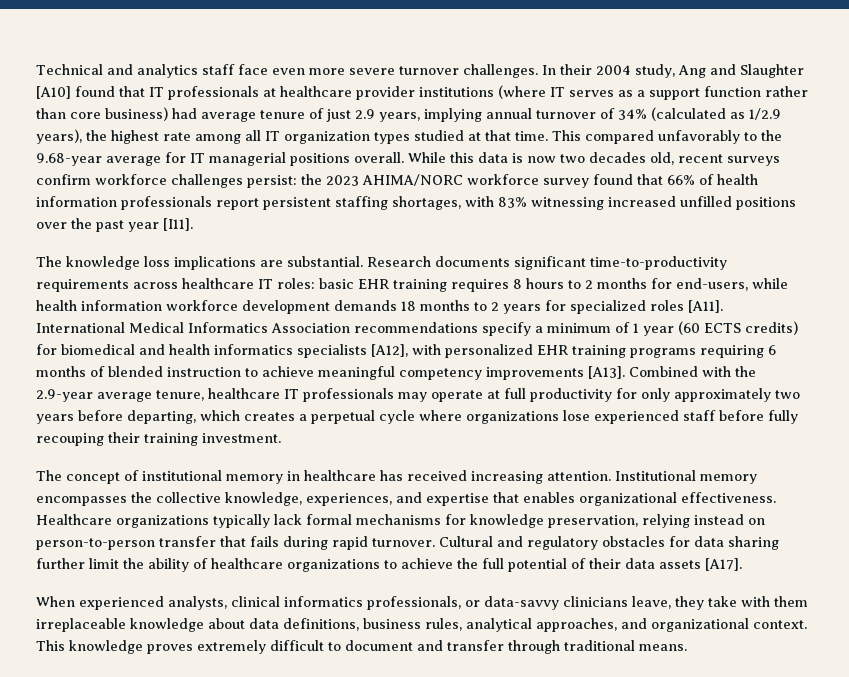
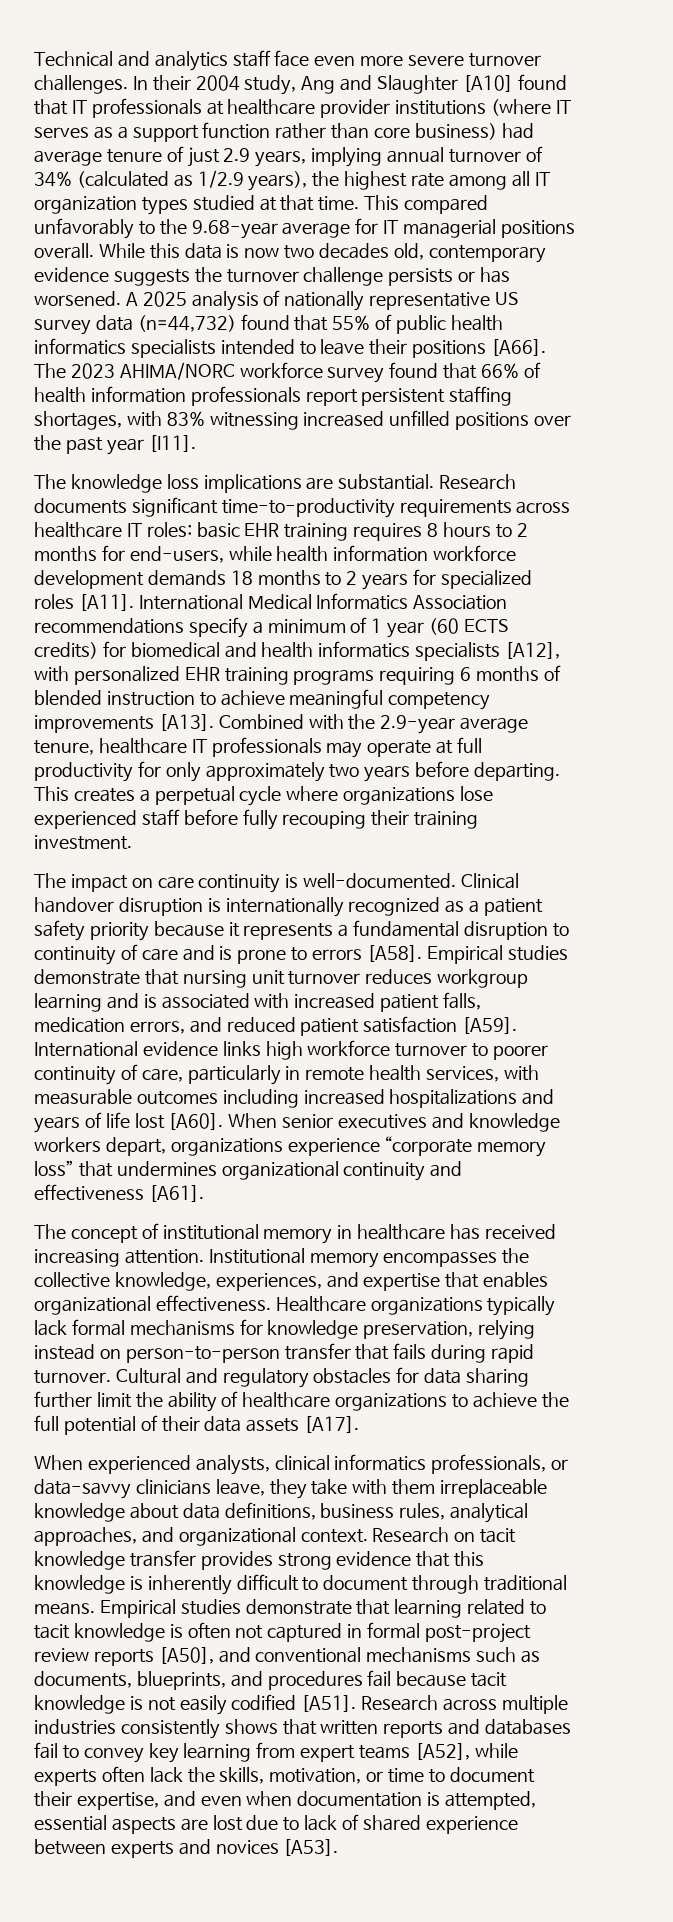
- While this data is now two decades old, recent surveys confirm workforce challenges persist: the 2023 AHIMA/NORC workforce survey found that 66% of health information professionals report persistent staffing shortages, with 83% witnessing increased unfilled positions over the past year [I11].
+ While this data is now two decades old, contemporary evidence suggests the turnover challenge persists or has worsened. A 2025 analysis of nationally representative US survey data (n=44,732) found that 55% of public health informatics specialists intended to leave their positions [A66]. The 2023 AHIMA/NORC workforce survey found that 66% of health information professionals report persistent staffing shortages, with 83% witnessing increased unfilled positions over the past year [I11].
- Combined with the 2.9-year average tenure, healthcare IT professionals may operate at full productivity for only approximately two years before departing, which creates a perpetual cycle where organizations lose experienced staff before fully recouping their training investment.
+ Combined with the 2.9-year average tenure, healthcare IT professionals may operate at full productivity for only approximately two years before departing. This creates a perpetual cycle where organizations lose experienced staff before fully recouping their training investment.
+ The impact on care continuity is well-documented. Clinical handover disruption is internationally recognized as a patient safety priority because it represents a fundamental disruption to continuity of care and is prone to errors [A58]. Empirical studies demonstrate that nursing unit turnover reduces workgroup learning and is associated with increased patient falls, medication errors, and reduced patient satisfaction [A59]. International evidence links high workforce turnover to poorer continuity of care, particularly in remote health services, with measurable outcomes including increased hospitalizations and years of life lost [A60]. When senior executives and knowledge workers depart, organizations experience “corporate memory loss” that undermines organizational continuity and effectiveness [A61].
- This knowledge proves extremely difficult to document and transfer through traditional means.
+ Research on tacit knowledge transfer provides strong evidence that this knowledge is inherently difficult to document through traditional means.
+ Empirical studies demonstrate that learning related to tacit knowledge is often not captured in formal post-project review reports [A50], and conventional mechanisms such as documents, blueprints, and procedures fail because tacit knowledge is not easily codified [A51]. Research across multiple industries consistently shows that written reports and databases fail to convey key learning from expert teams [A52], while experts often lack the skills, motivation, or time to document their expertise, and even when documentation is attempted, essential aspects are lost due to lack of shared experience between experts and novices [A53].

